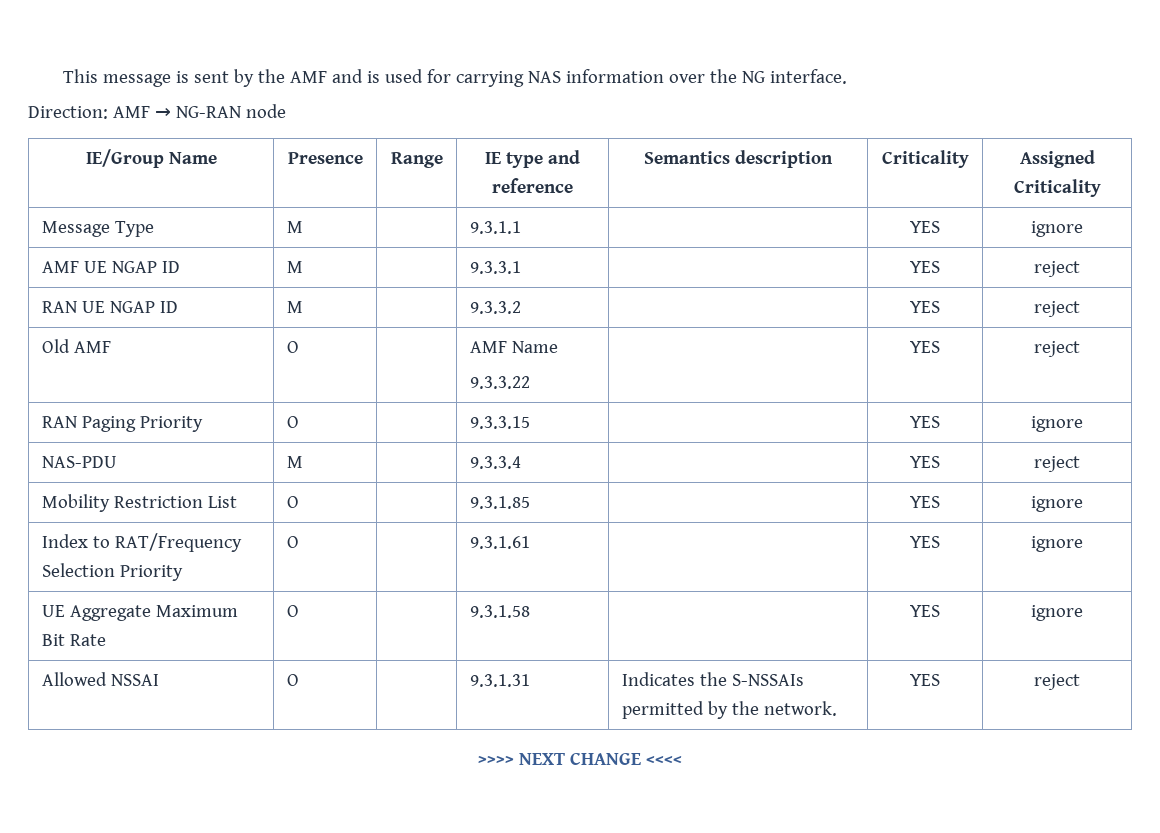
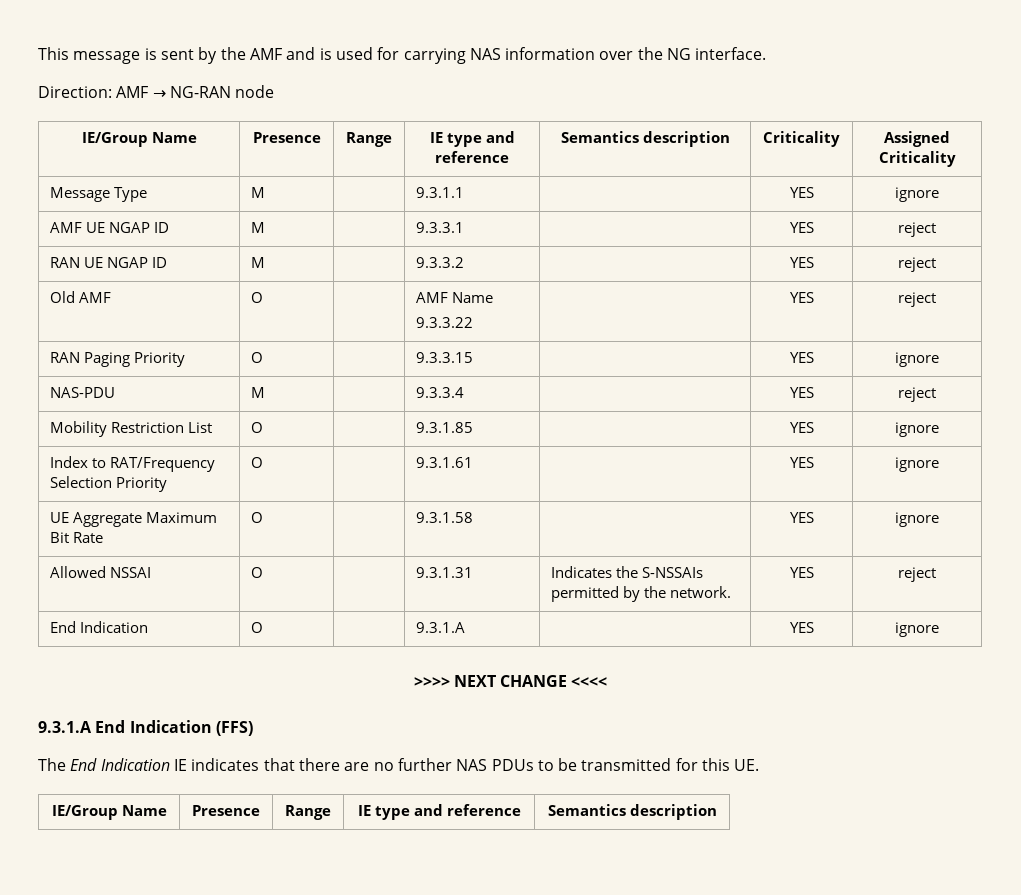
+ End Indication | O | | 9.3.1.A | | YES | ignore
  >>>> NEXT CHANGE <<<<
+ 9.3.1.A End Indication (FFS)
+ The End Indication IE indicates that there are no further NAS PDUs to be transmitted for this UE.
+ IE/Group Name | Presence | Range | IE type and reference | Semantics description

